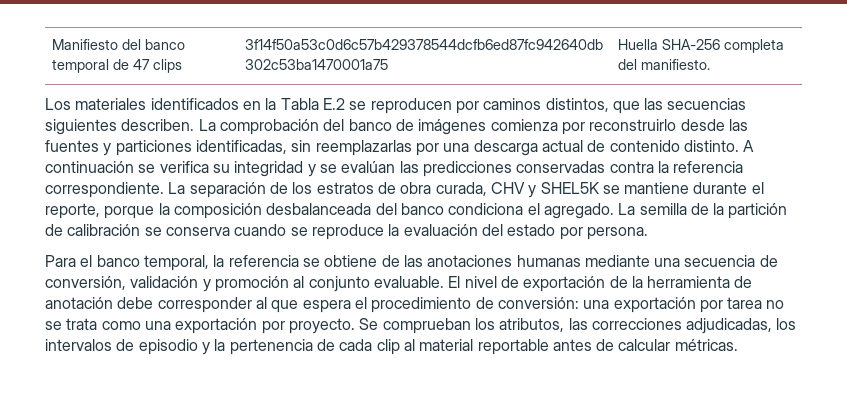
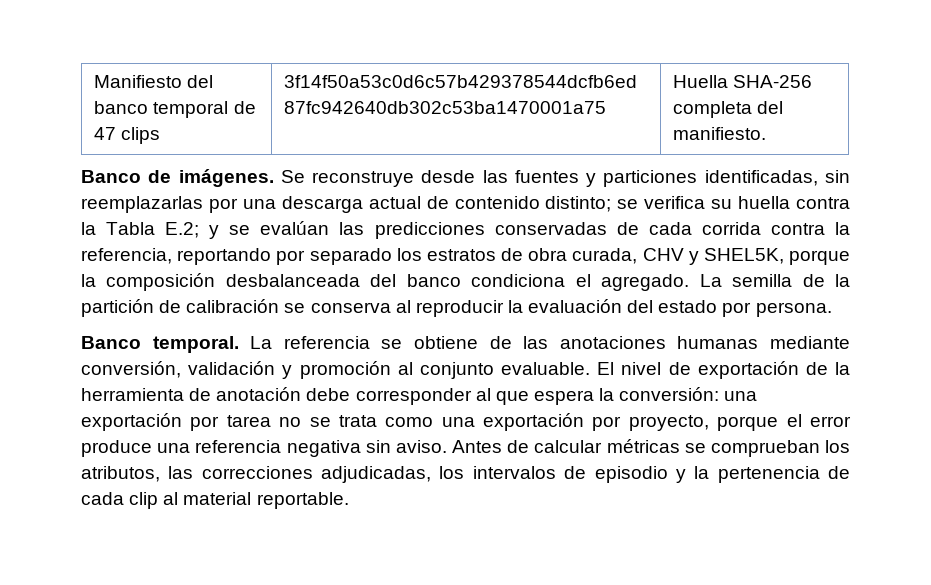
- Los materiales identificados en la Tabla E.2 se reproducen por caminos distintos, que las secuencias siguientes describen. La comprobación del banco de imágenes comienza por reconstruirlo desde las fuentes y particiones identificadas, sin reemplazarlas por una descarga actual de contenido distinto. A continuación se verifica su integridad y se evalúan las predicciones conservadas contra la referencia correspondiente. La separación de los estratos de obra curada, CHV y SHEL5K se mantiene durante el reporte, porque la composición desbalanceada del banco condiciona el agregado.
+ Banco de imágenes. Se reconstruye desde las fuentes y particiones identificadas, sin reemplazarlas por una descarga actual de contenido distinto; se verifica su huella contra la Tabla E.2; y se evalúan las predicciones conservadas de cada corrida contra la referencia, reportando por separado los estratos de obra curada, CHV y SHEL5K, porque la composición desbalanceada del banco condiciona el agregado.
- La semilla de la partición de calibración se conserva cuando se reproduce la evaluación del estado por persona.
+ La semilla de la partición de calibración se conserva al reproducir la evaluación del estado por persona.
- Para el banco temporal, la referencia se obtiene de las anotaciones humanas mediante una secuencia de conversión, validación y promoción al conjunto evaluable.
+ Banco temporal. La referencia se obtiene de las anotaciones humanas mediante conversión, validación y promoción al conjunto evaluable.
- El nivel de exportación de la herramienta de anotación debe corresponder al que espera el procedimiento de conversión: una exportación por tarea no se trata como una exportación por proyecto. Se comprueban los atributos, las correcciones adjudicadas, los intervalos de episodio y la pertenencia de cada clip al material reportable antes de calcular métricas.
+ El nivel de exportación de la herramienta de anotación debe corresponder al que espera la conversión: una exportación por tarea no se trata como una exportación por proyecto, porque el error produce una referencia negativa sin aviso. Antes de calcular métricas se comprueban los atributos, las correcciones adjudicadas, los intervalos de episodio y la pertenencia de cada clip al material reportable.

